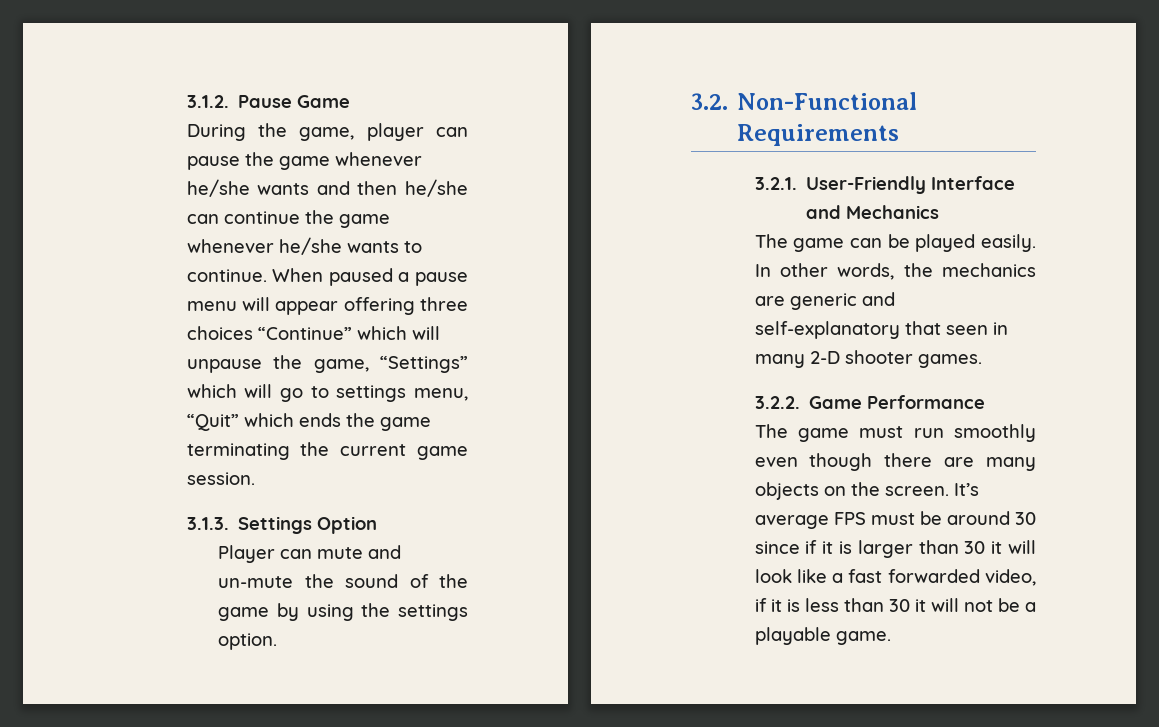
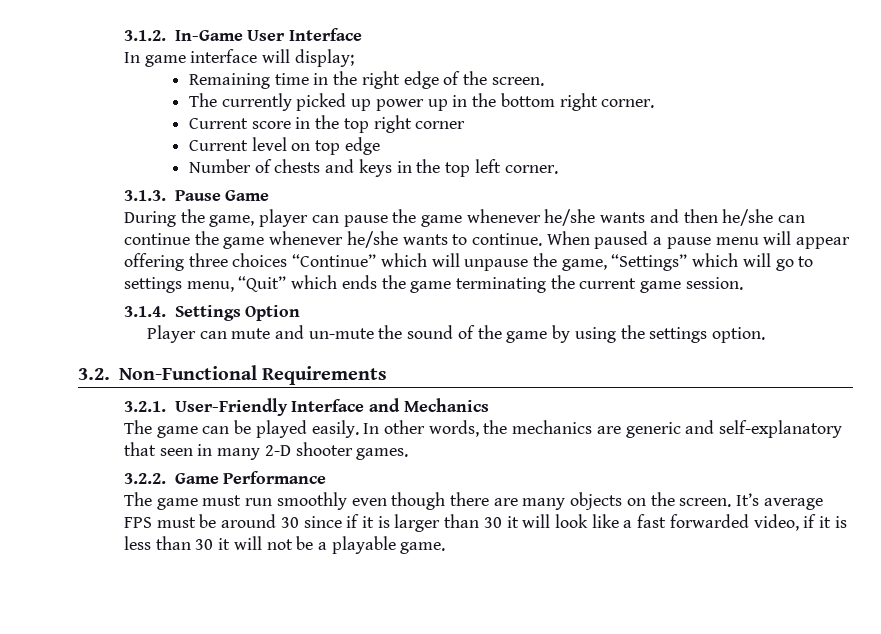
- 3.1.2. Pause Game
+ 3.1.2. In-Game User Interface
+ In game interface will display;
+ Remaining time in the right edge of the screen.
+ The currently picked up power up in the bottom right corner.
+ Current score in the top right corner
+ Current level on top edge
+ Number of chests and keys in the top left corner.
+ 3.1.3. Pause Game
- 3.1.3. Settings Option
+ 3.1.4. Settings Option

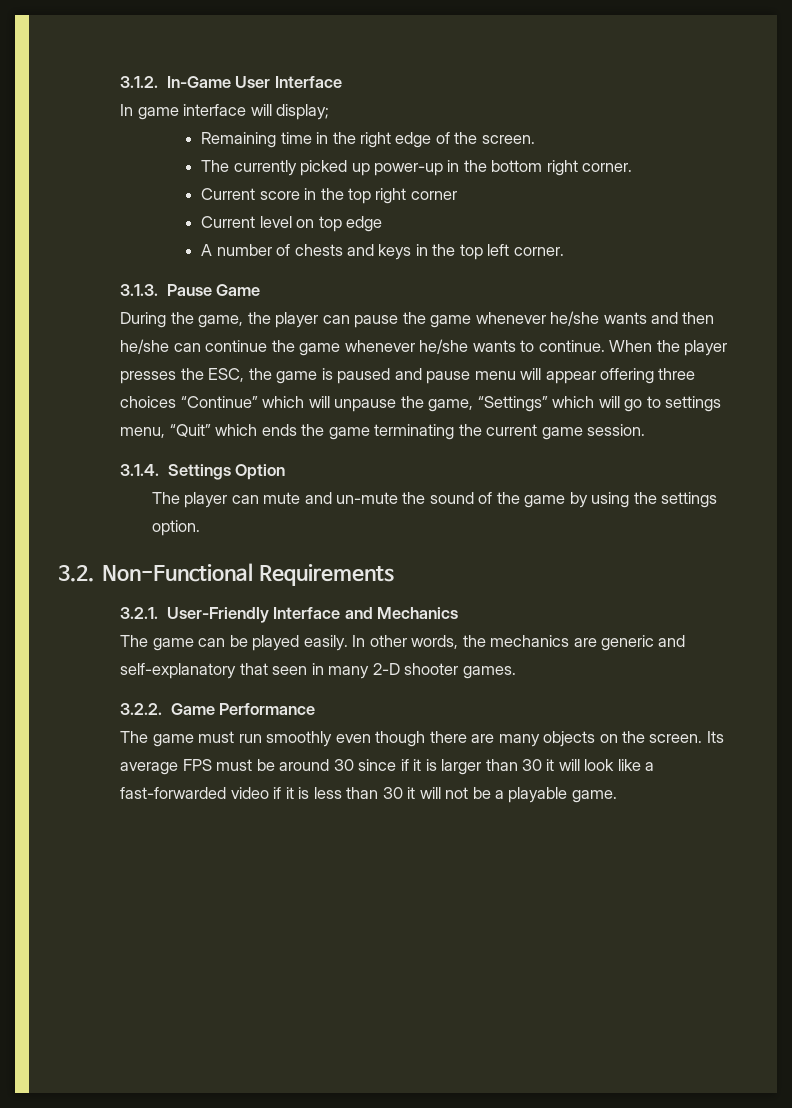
- The currently picked up power up in the bottom right corner.
+ The currently picked up power-up in the bottom right corner.
- Number of chests and keys in the top left corner.
+ A number of chests and keys in the top left corner.
- During the game, player can pause the game whenever he/she wants and then he/she can continue the game whenever he/she wants to continue.
+ During the game, the player can pause the game whenever he/she wants and then he/she can continue the game whenever he/she wants to continue.
- When paused a pause menu will appear offering three choices “Continue” which will unpause the game, “Settings” which will go to settings menu, “Quit” which ends the game terminating the current game session.
+ When the player presses the ESC, the game is paused and pause menu will appear offering three choices “Continue” which will unpause the game, “Settings” which will go to settings menu, “Quit” which ends the game terminating the current game session.
- Player can mute and un-mute the sound of the game by using the settings option.
+ The player can mute and un-mute the sound of the game by using the settings option.
- It’s average FPS must be around 30 since if it is larger than 30 it will look like a fast forwarded video, if it is less than 30 it will not be a playable game.
+ Its average FPS must be around 30 since if it is larger than 30 it will look like a fast-forwarded video if it is less than 30 it will not be a playable game.

